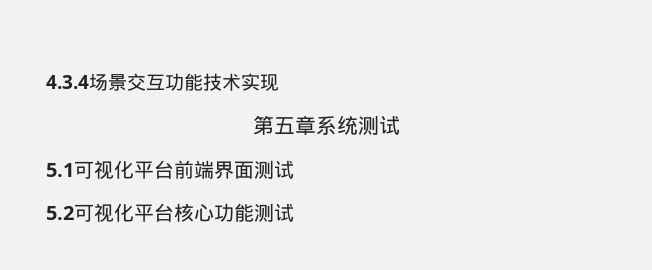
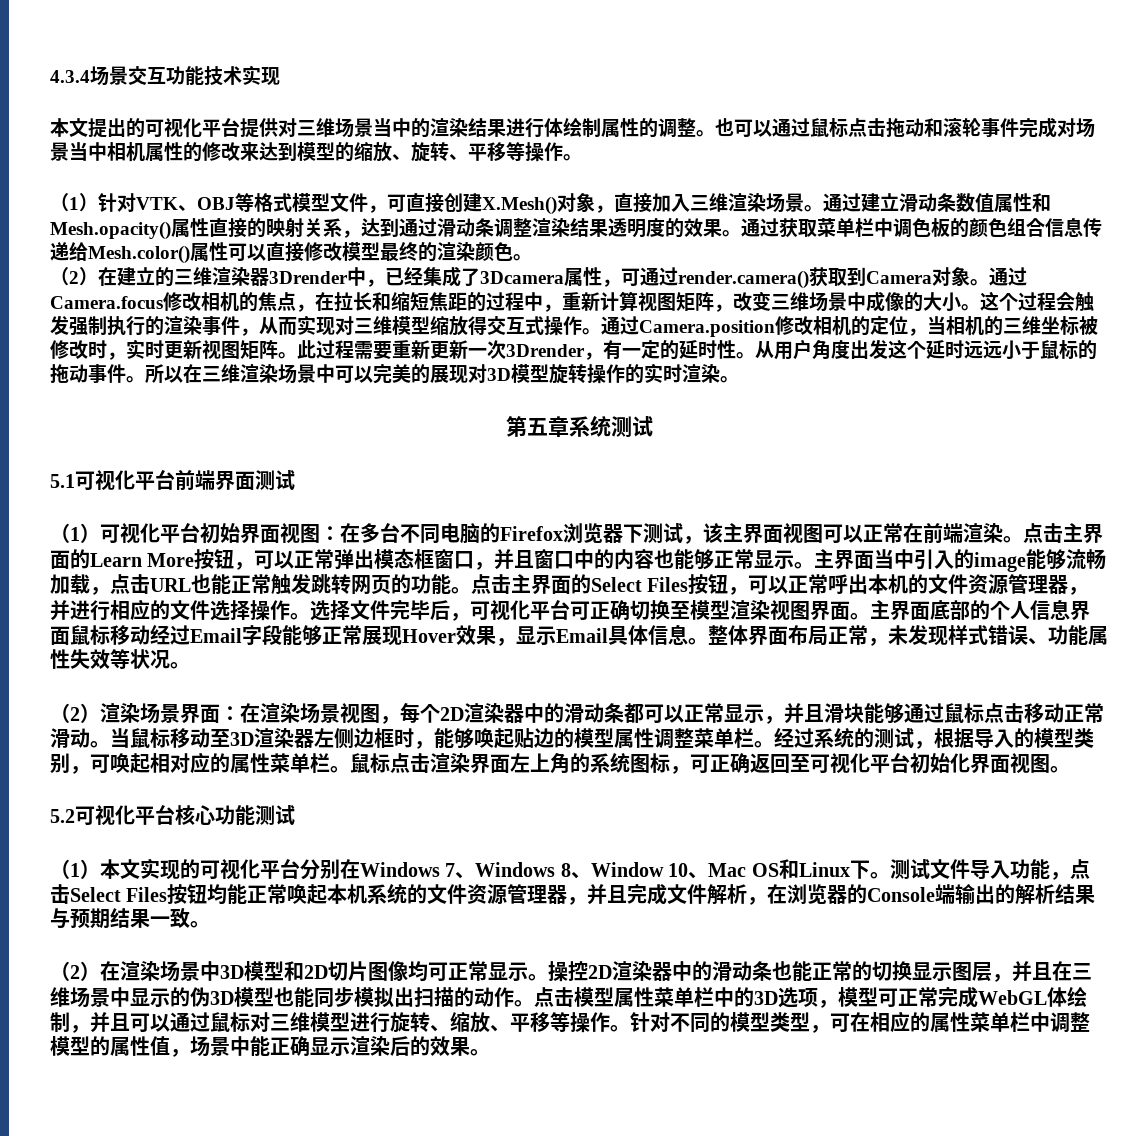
+ 本文提出的可视化平台提供对三维场景当中的渲染结果进行体绘制属性的调整。也可以通过鼠标点击拖动和滚轮事件完成对场景当中相机属性的修改来达到模型的缩放、旋转、平移等操作。
+ （1）针对VTK、OBJ等格式模型文件，可直接创建X.Mesh()对象，直接加入三维渲染场景。通过建立滑动条数值属性和Mesh.opacity()属性直接的映射关系，达到通过滑动条调整渲染结果透明度的效果。通过获取菜单栏中调色板的颜色组合信息传递给Mesh.color()属性可以直接修改模型最终的渲染颜色。
+ （2）在建立的三维渲染器3Drender中，已经集成了3Dcamera属性，可通过render.camera()获取到Camera对象。通过Camera.focus修改相机的焦点，在拉长和缩短焦距的过程中，重新计算视图矩阵，改变三维场景中成像的大小。这个过程会触发强制执行的渲染事件，从而实现对三维模型缩放得交互式操作。通过Camera.position修改相机的定位，当相机的三维坐标被修改时，实时更新视图矩阵。此过程需要重新更新一次3Drender，有一定的延时性。从用户角度出发这个延时远远小于鼠标的拖动事件。所以在三维渲染场景中可以完美的展现对3D模型旋转操作的实时渲染。
+ （1）可视化平台初始界面视图：在多台不同电脑的Firefox浏览器下测试，该主界面视图可以正常在前端渲染。点击主界面的Learn More按钮，可以正常弹出模态框窗口，并且窗口中的内容也能够正常显示。主界面当中引入的image能够流畅加载，点击URL也能正常触发跳转网页的功能。点击主界面的Select Files按钮，可以正常呼出本机的文件资源管理器，并进行相应的文件选择操作。选择文件完毕后，可视化平台可正确切换至模型渲染视图界面。主界面底部的个人信息界面鼠标移动经过Email字段能够正常展现Hover效果，显示Email具体信息。整体界面布局正常，未发现样式错误、功能属性失效等状况。
+ （2）渲染场景界面：在渲染场景视图，每个2D渲染器中的滑动条都可以正常显示，并且滑块能够通过鼠标点击移动正常滑动。当鼠标移动至3D渲染器左侧边框时，能够唤起贴边的模型属性调整菜单栏。经过系统的测试，根据导入的模型类别，可唤起相对应的属性菜单栏。鼠标点击渲染界面左上角的系统图标，可正确返回至可视化平台初始化界面视图。
+ （1）本文实现的可视化平台分别在Windows 7、Windows 8、Window 10、Mac OS和Linux下。测试文件导入功能，点击Select Files按钮均能正常唤起本机系统的文件资源管理器，并且完成文件解析，在浏览器的Console端输出的解析结果与预期结果一致。
+ （2）在渲染场景中3D模型和2D切片图像均可正常显示。操控2D渲染器中的滑动条也能正常的切换显示图层，并且在三维场景中显示的伪3D模型也能同步模拟出扫描的动作。点击模型属性菜单栏中的3D选项，模型可正常完成WebGL体绘制，并且可以通过鼠标对三维模型进行旋转、缩放、平移等操作。针对不同的模型类型，可在相应的属性菜单栏中调整模型的属性值，场景中能正确显示渲染后的效果。

